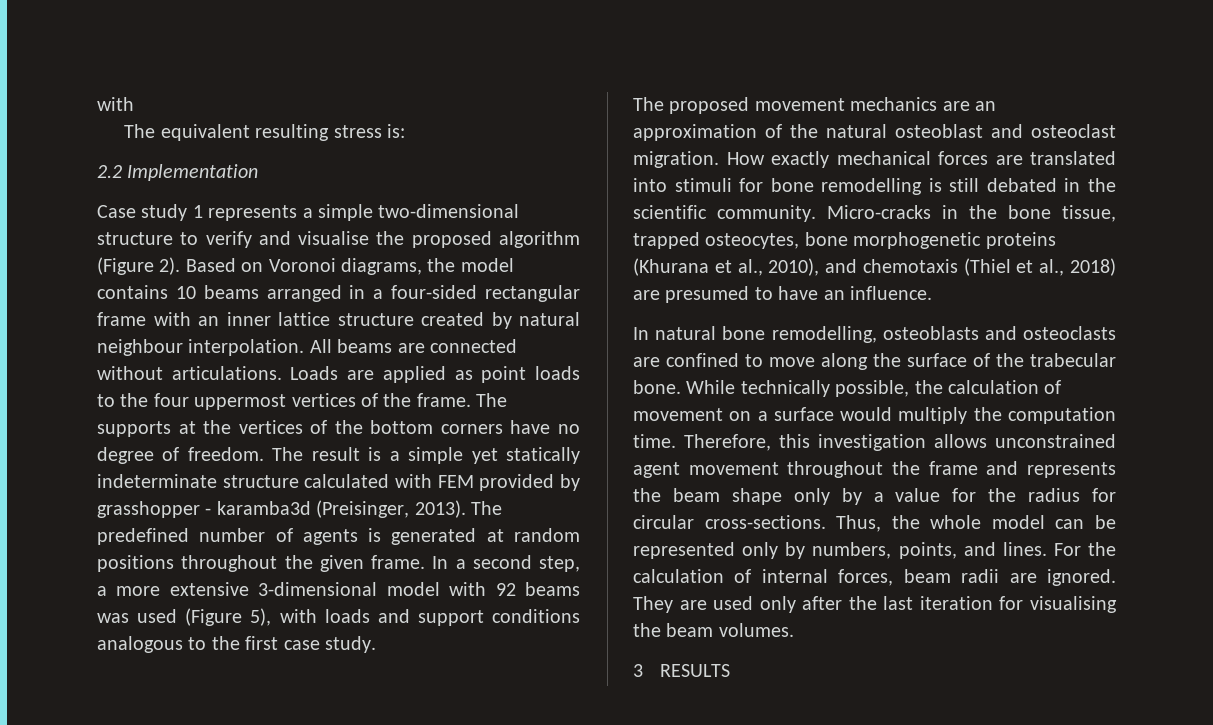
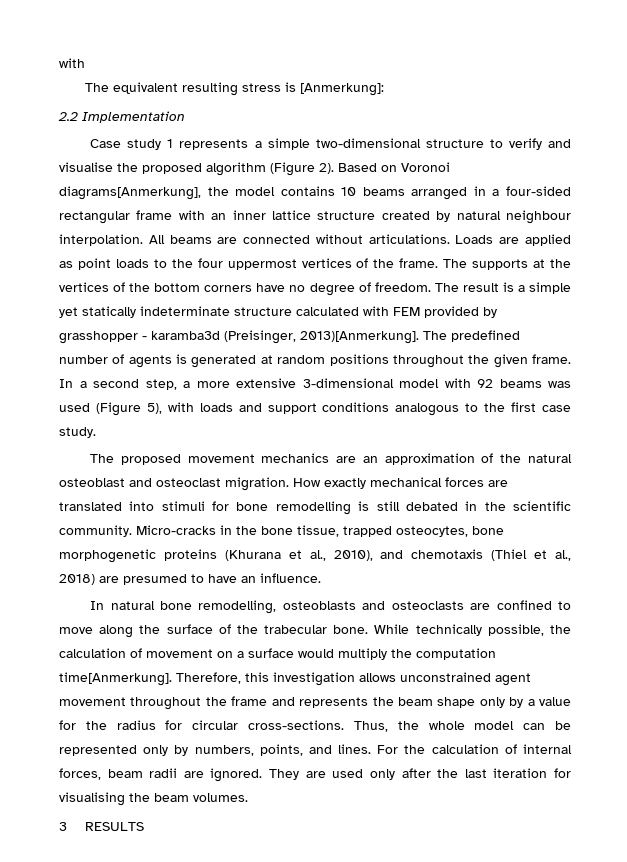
- The equivalent resulting stress is:
+ The equivalent resulting stress is [Anmerkung]:
- Based on Voronoi diagrams, the model contains 10 beams arranged in a four-sided rectangular frame with an inner lattice structure created by natural neighbour interpolation.
+ Based on Voronoi diagrams[Anmerkung], the model contains 10 beams arranged in a four-sided rectangular frame with an inner lattice structure created by natural neighbour interpolation.
- The result is a simple yet statically indeterminate structure calculated with FEM provided by grasshopper - karamba3d (Preisinger, 2013).
+ The result is a simple yet statically indeterminate structure calculated with FEM provided by grasshopper - karamba3d (Preisinger, 2013)[Anmerkung].
- While technically possible, the calculation of movement on a surface would multiply the computation time.
+ While technically possible, the calculation of movement on a surface would multiply the computation time[Anmerkung].

